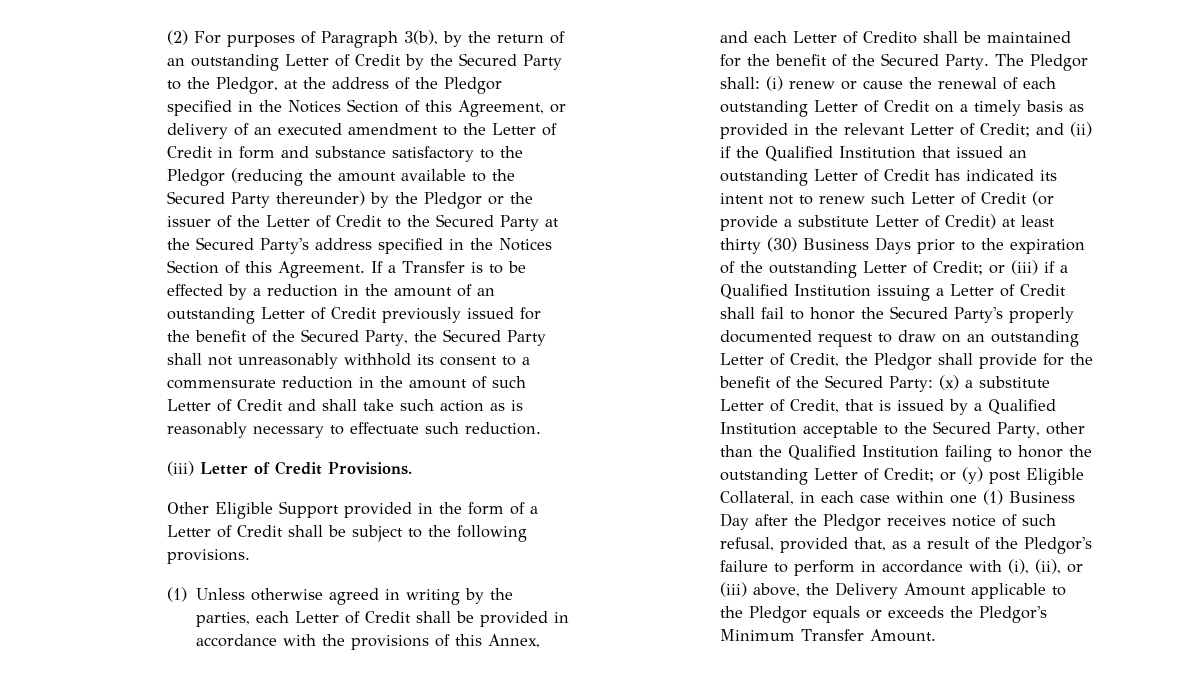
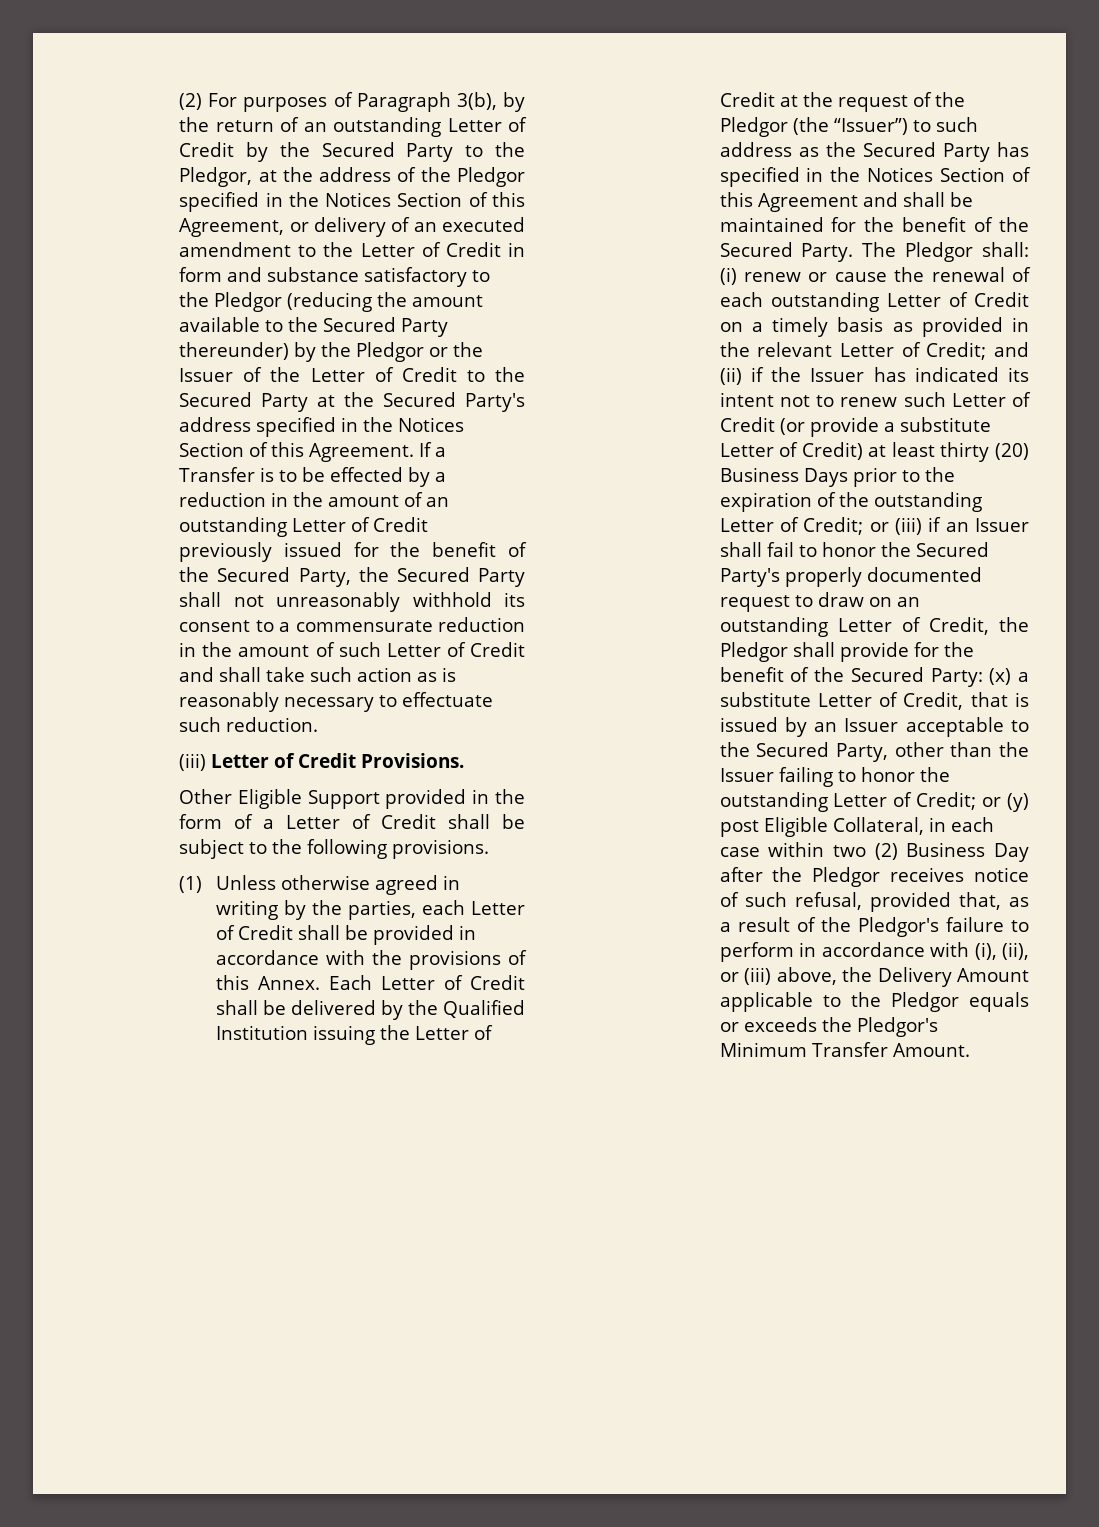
- (2) For purposes of Paragraph 3(b), by the return of an outstanding Letter of Credit by the Secured Party to the Pledgor, at the address of the Pledgor specified in the Notices Section of this Agreement, or delivery of an executed amendment to the Letter of Credit in form and substance satisfactory to the Pledgor (reducing the amount available to the Secured Party thereunder) by the Pledgor or the issuer of the Letter of Credit to the Secured Party at the Secured Party's address specified in the Notices Section of this Agreement.
+ (2) For purposes of Paragraph 3(b), by the return of an outstanding Letter of Credit by the Secured Party to the Pledgor, at the address of the Pledgor specified in the Notices Section of this Agreement, or delivery of an executed amendment to the Letter of Credit in form and substance satisfactory to the Pledgor (reducing the amount available to the Secured Party thereunder) by the Pledgor or the Issuer of the Letter of Credit to the Secured Party at the Secured Party's address specified in the Notices Section of this Agreement.
- (1) Unless otherwise agreed in writing by the parties, each Letter of Credit shall be provided in accordance with the provisions of this Annex, and each Letter of Credito shall be maintained for the benefit of the Secured Party.
+ (1) Unless otherwise agreed in writing by the parties, each Letter of Credit shall be provided in accordance with the provisions of this Annex. Each Letter of Credit shall be delivered by the Qualified Institution issuing the Letter of Credit at the request of the Pledgor (the “Issuer”) to such address as the Secured Party has specified in the Notices Section of this Agreement and shall be maintained for the benefit of the Secured Party.
- and (ii) if the Qualified Institution that issued an outstanding Letter of Credit has indicated its intent not to renew such Letter of Credit (or provide a substitute Letter of Credit) at least thirty (30) Business Days prior to the expiration of the outstanding Letter of Credit;
+ and (ii) if the Issuer has indicated its intent not to renew such Letter of Credit (or provide a substitute Letter of Credit) at least thirty (20) Business Days prior to the expiration of the outstanding Letter of Credit;
- or (iii) if a Qualified Institution issuing a Letter of Credit shall fail to honor the Secured Party's properly documented request to draw on an outstanding Letter of Credit, the Pledgor shall provide for the benefit of the Secured Party:
+ or (iii) if an Issuer shall fail to honor the Secured Party's properly documented request to draw on an outstanding Letter of Credit, the Pledgor shall provide for the benefit of the Secured Party:
- (x) a substitute Letter of Credit, that is issued by a Qualified Institution acceptable to the Secured Party, other than the Qualified Institution failing to honor the outstanding Letter of Credit;
+ (x) a substitute Letter of Credit, that is issued by an Issuer acceptable to the Secured Party, other than the Issuer failing to honor the outstanding Letter of Credit;
- or (y) post Eligible Collateral, in each case within one (1) Business Day after the Pledgor receives notice of such refusal, provided that, as a result of the Pledgor's failure to perform in accordance with (i), (ii), or (iii) above, the Delivery Amount applicable to the Pledgor equals or exceeds the Pledgor's Minimum Transfer Amount.
+ or (y) post Eligible Collateral, in each case within two (2) Business Day after the Pledgor receives notice of such refusal, provided that, as a result of the Pledgor's failure to perform in accordance with (i), (ii), or (iii) above, the Delivery Amount applicable to the Pledgor equals or exceeds the Pledgor's Minimum Transfer Amount.

